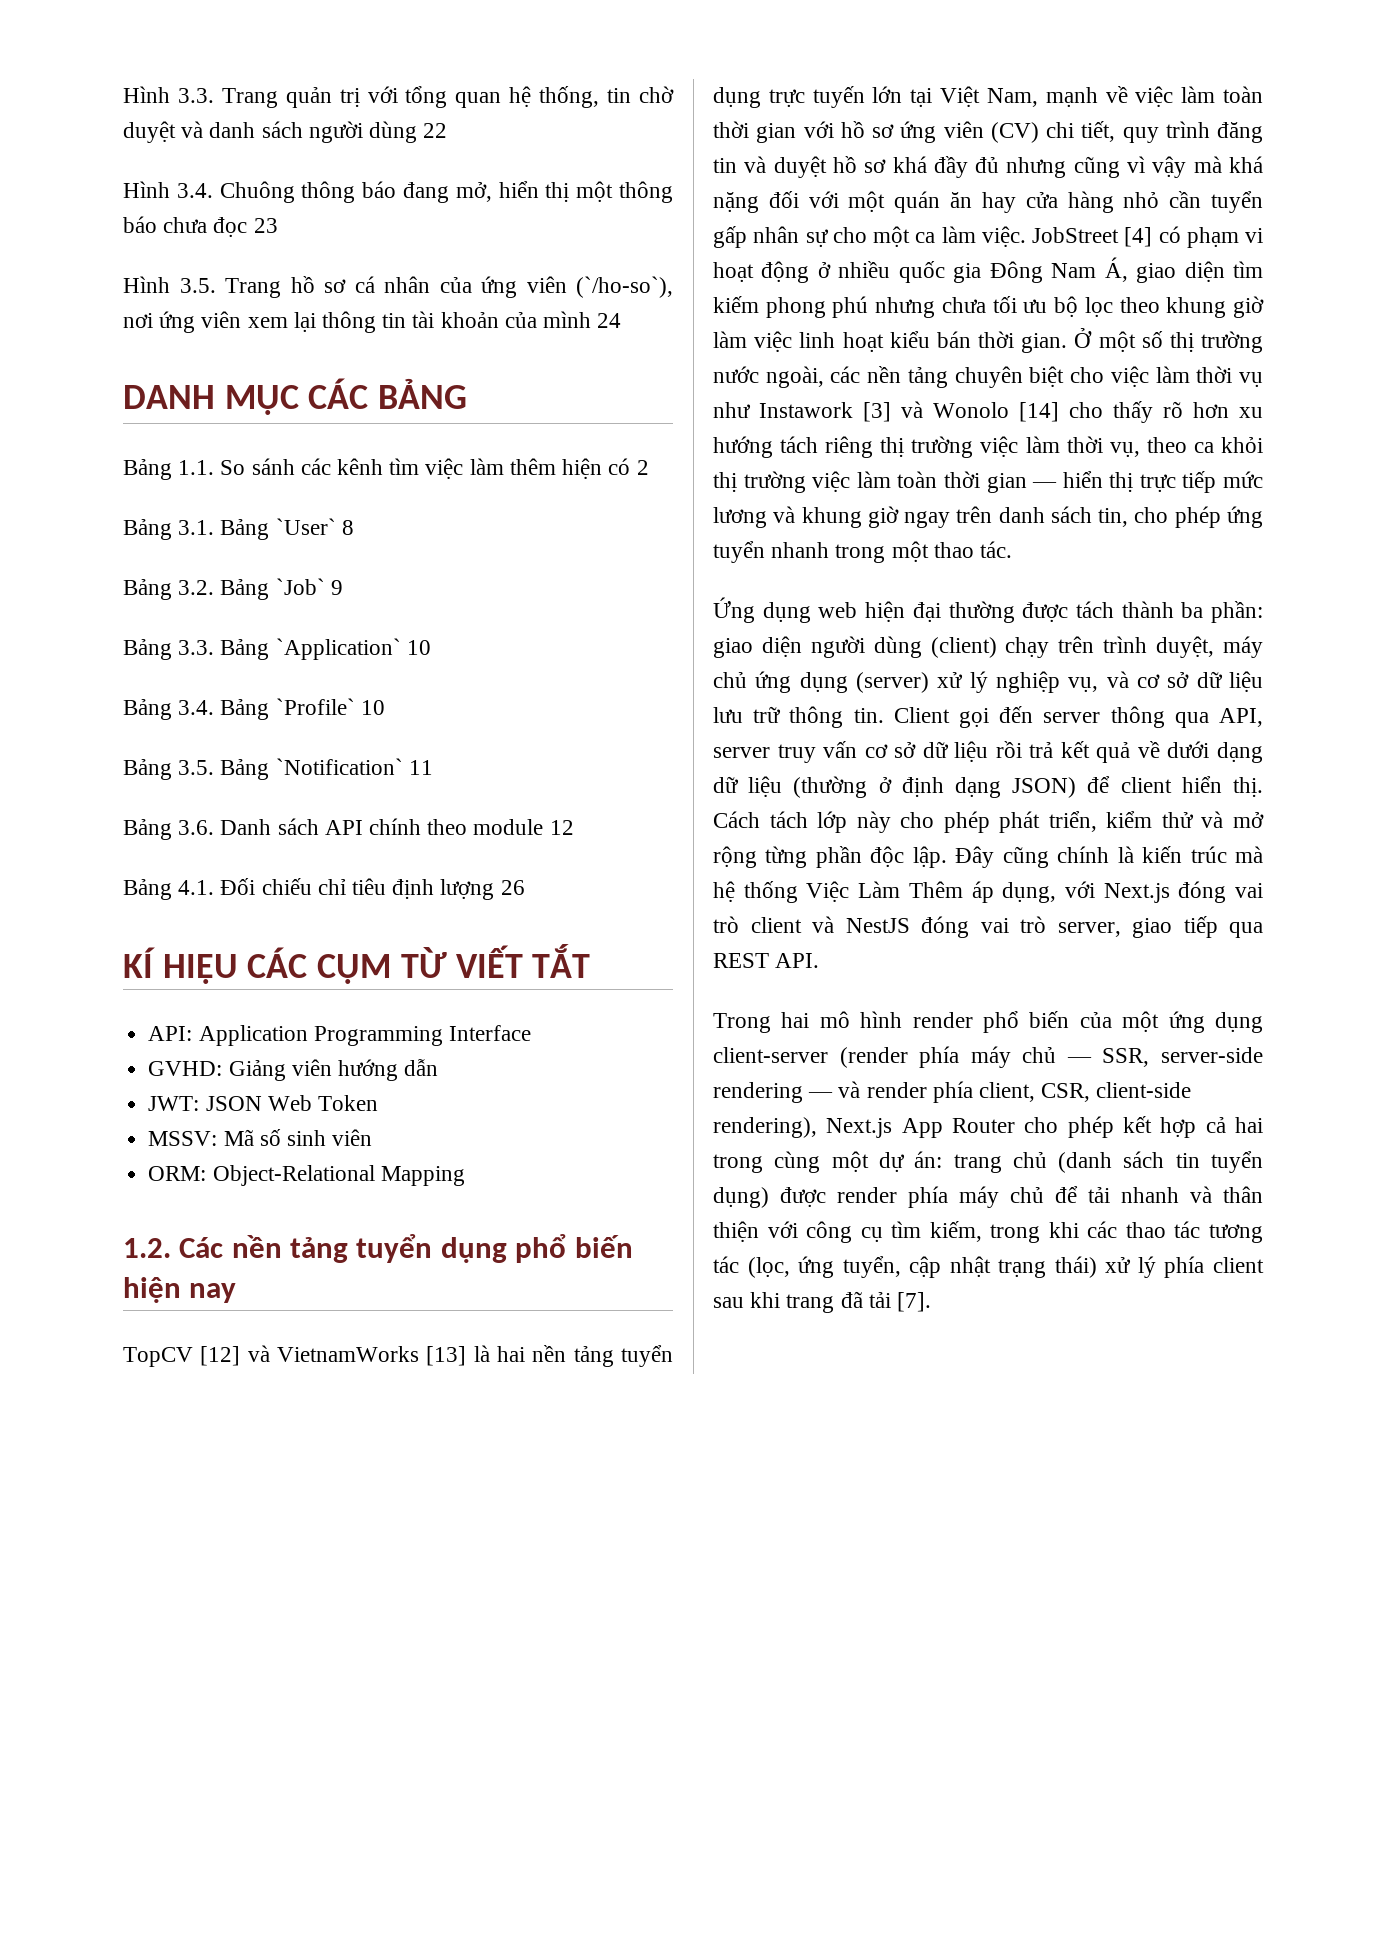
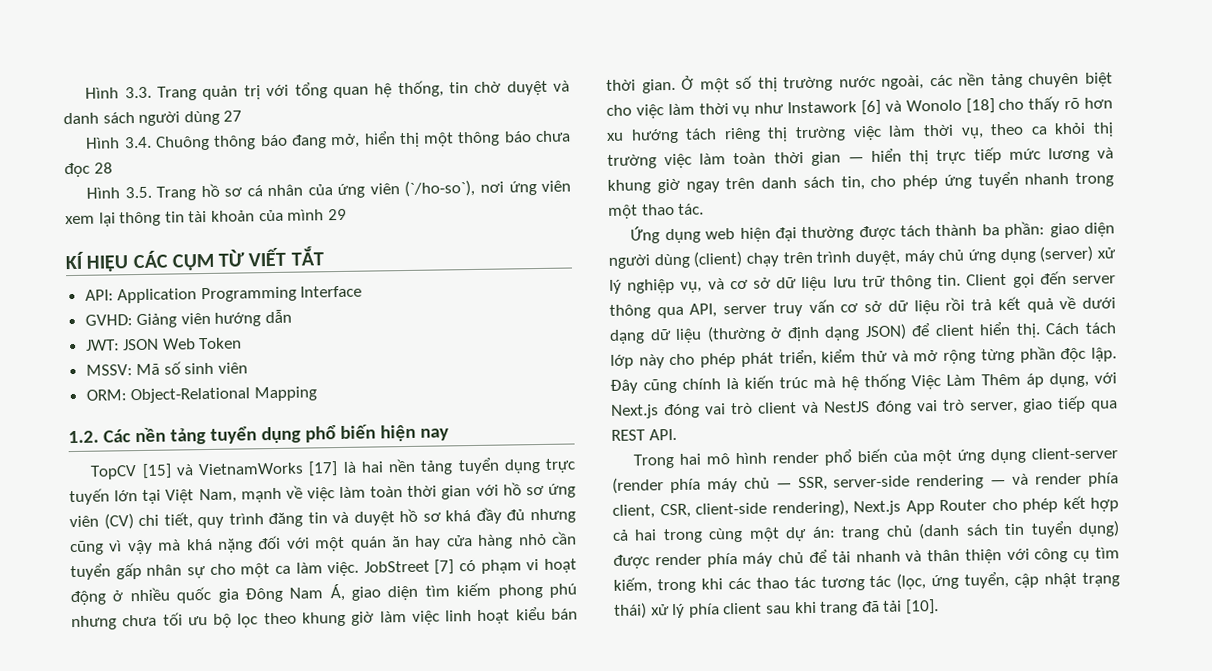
- Hình 3.3. Trang quản trị với tổng quan hệ thống, tin chờ duyệt và danh sách người dùng 22
+ Hình 3.3. Trang quản trị với tổng quan hệ thống, tin chờ duyệt và danh sách người dùng 27
- Hình 3.4. Chuông thông báo đang mở, hiển thị một thông báo chưa đọc 23
+ Hình 3.4. Chuông thông báo đang mở, hiển thị một thông báo chưa đọc 28
- Hình 3.5. Trang hồ sơ cá nhân của ứng viên (`/ho-so`), nơi ứng viên xem lại thông tin tài khoản của mình 24
- DANH MỤC CÁC BẢNG
- Bảng 1.1. So sánh các kênh tìm việc làm thêm hiện có 2
- Bảng 3.1. Bảng `User` 8
- Bảng 3.2. Bảng `Job` 9
- Bảng 3.3. Bảng `Application` 10
- Bảng 3.4. Bảng `Profile` 10
- Bảng 3.5. Bảng `Notification` 11
- Bảng 3.6. Danh sách API chính theo module 12
- Bảng 4.1. Đối chiếu chỉ tiêu định lượng 26
+ Hình 3.5. Trang hồ sơ cá nhân của ứng viên (`/ho-so`), nơi ứng viên xem lại thông tin tài khoản của mình 29
- TopCV [12] và VietnamWorks [13] là hai nền tảng tuyển dụng trực tuyến lớn tại Việt Nam, mạnh về việc làm toàn thời gian với hồ sơ ứng viên (CV) chi tiết, quy trình đăng tin và duyệt hồ sơ khá đầy đủ nhưng cũng vì vậy mà khá nặng đối với một quán ăn hay cửa hàng nhỏ cần tuyển gấp nhân sự cho một ca làm việc.
+ TopCV [15] và VietnamWorks [17] là hai nền tảng tuyển dụng trực tuyến lớn tại Việt Nam, mạnh về việc làm toàn thời gian với hồ sơ ứng viên (CV) chi tiết, quy trình đăng tin và duyệt hồ sơ khá đầy đủ nhưng cũng vì vậy mà khá nặng đối với một quán ăn hay cửa hàng nhỏ cần tuyển gấp nhân sự cho một ca làm việc.
- JobStreet [4] có phạm vi hoạt động ở nhiều quốc gia Đông Nam Á, giao diện tìm kiếm phong phú nhưng chưa tối ưu bộ lọc theo khung giờ làm việc linh hoạt kiểu bán thời gian.
+ JobStreet [7] có phạm vi hoạt động ở nhiều quốc gia Đông Nam Á, giao diện tìm kiếm phong phú nhưng chưa tối ưu bộ lọc theo khung giờ làm việc linh hoạt kiểu bán thời gian.
- Ở một số thị trường nước ngoài, các nền tảng chuyên biệt cho việc làm thời vụ như Instawork [3] và Wonolo [14] cho thấy rõ hơn xu hướng tách riêng thị trường việc làm thời vụ, theo ca khỏi thị trường việc làm toàn thời gian — hiển thị trực tiếp mức lương và khung giờ ngay trên danh sách tin, cho phép ứng tuyển nhanh trong một thao tác.
+ Ở một số thị trường nước ngoài, các nền tảng chuyên biệt cho việc làm thời vụ như Instawork [6] và Wonolo [18] cho thấy rõ hơn xu hướng tách riêng thị trường việc làm thời vụ, theo ca khỏi thị trường việc làm toàn thời gian — hiển thị trực tiếp mức lương và khung giờ ngay trên danh sách tin, cho phép ứng tuyển nhanh trong một thao tác.
- trang chủ (danh sách tin tuyển dụng) được render phía máy chủ để tải nhanh và thân thiện với công cụ tìm kiếm, trong khi các thao tác tương tác (lọc, ứng tuyển, cập nhật trạng thái) xử lý phía client sau khi trang đã tải [7].
+ trang chủ (danh sách tin tuyển dụng) được render phía máy chủ để tải nhanh và thân thiện với công cụ tìm kiếm, trong khi các thao tác tương tác (lọc, ứng tuyển, cập nhật trạng thái) xử lý phía client sau khi trang đã tải [10].

